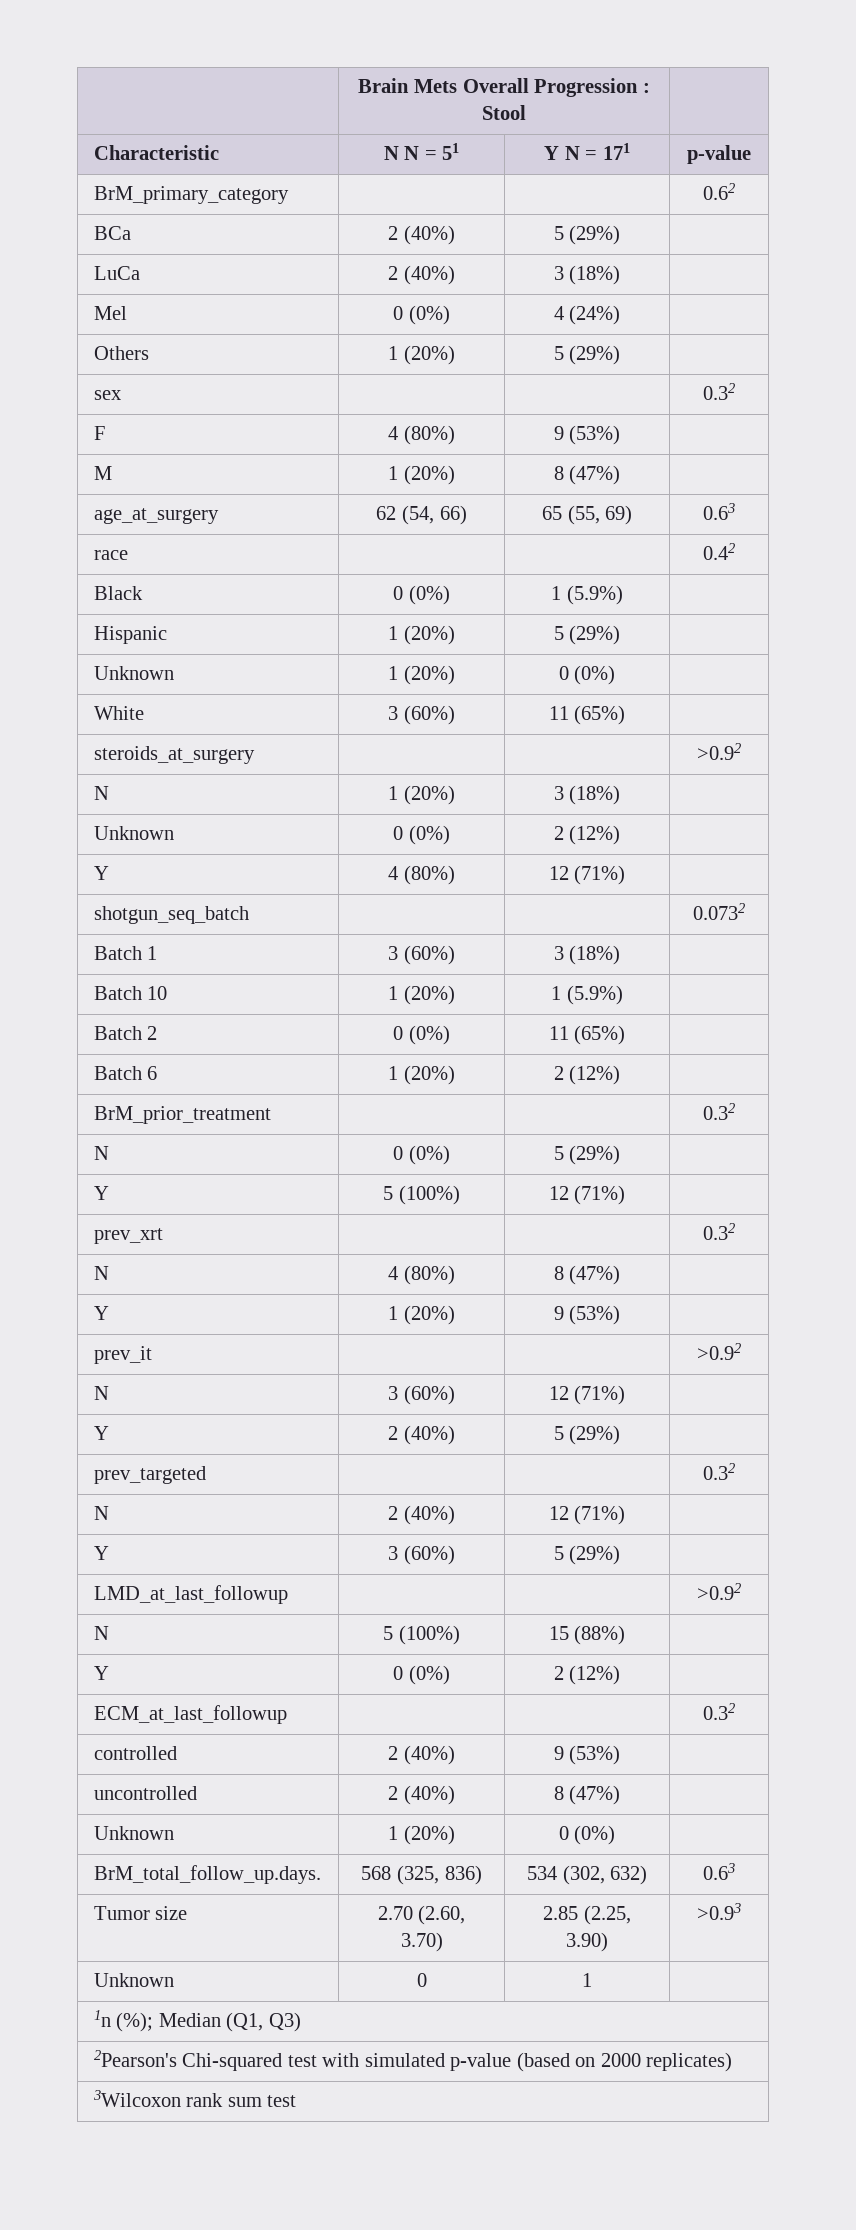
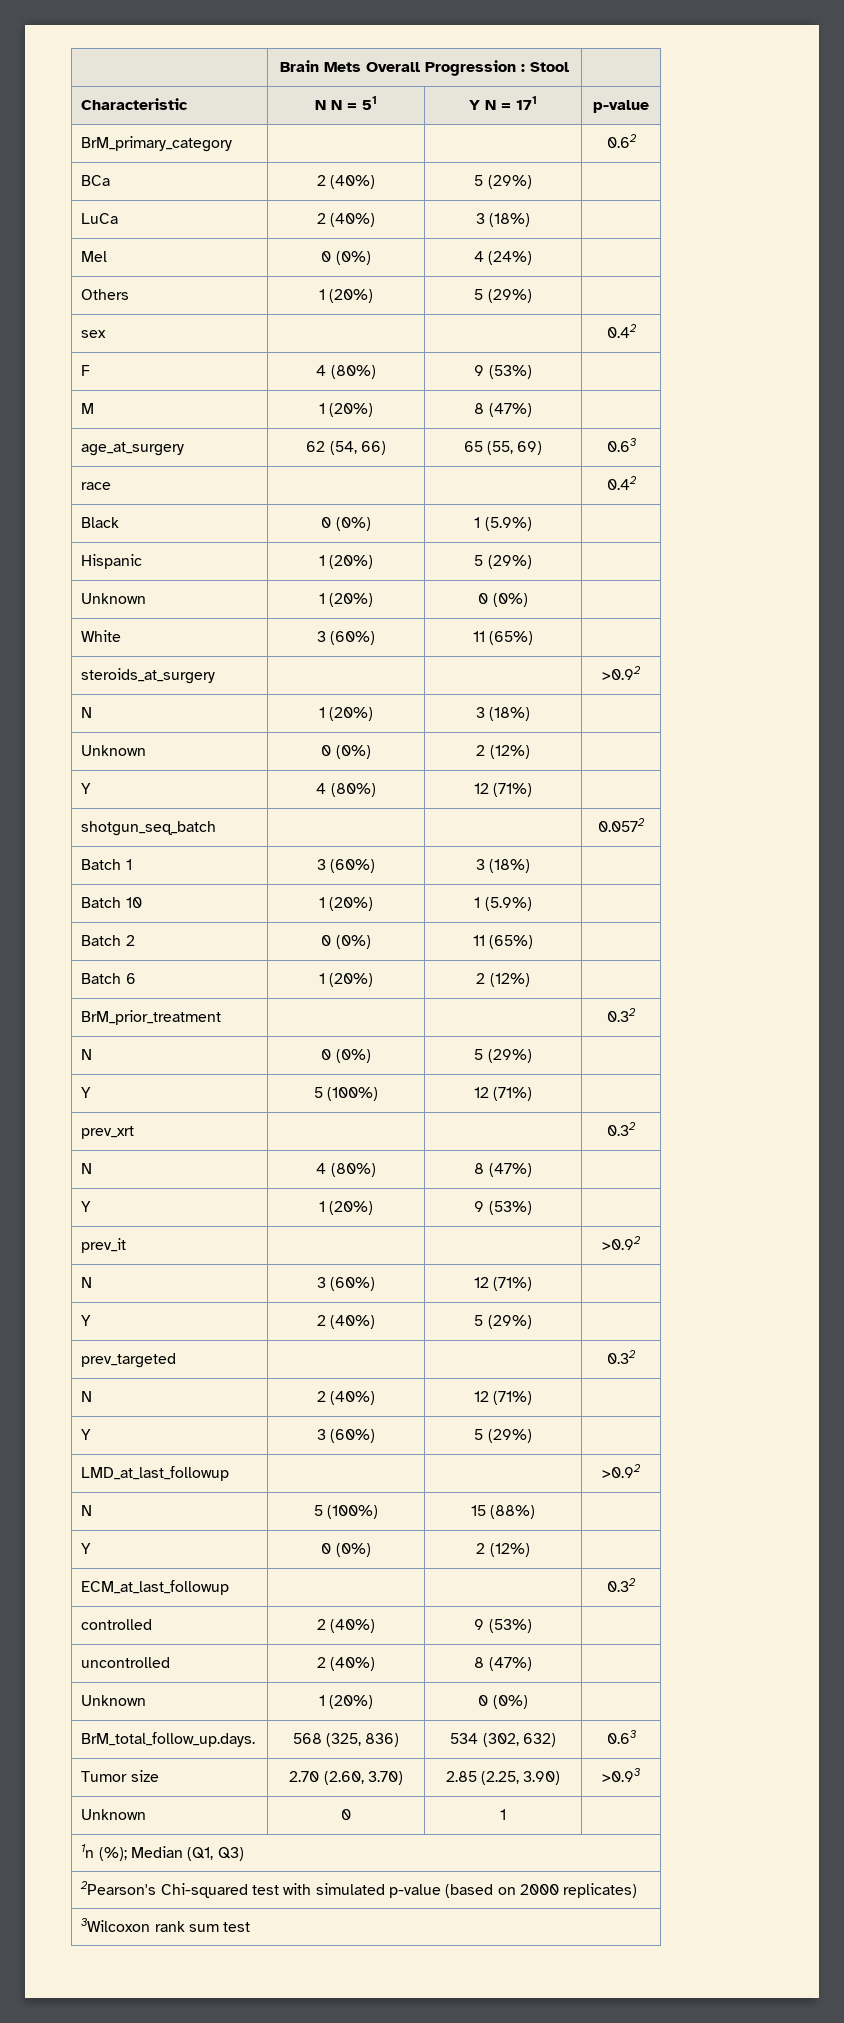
- sex | | | 0.32
+ sex | | | 0.42
- shotgun_seq_batch | | | 0.0732
+ shotgun_seq_batch | | | 0.0572

